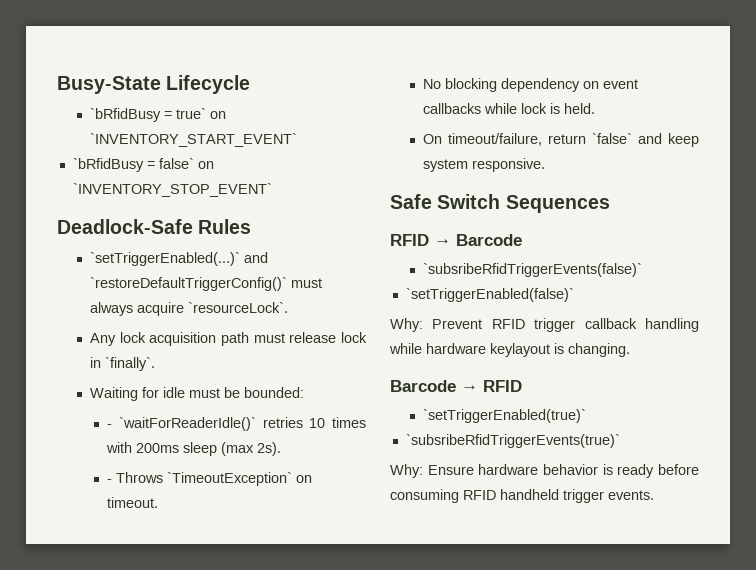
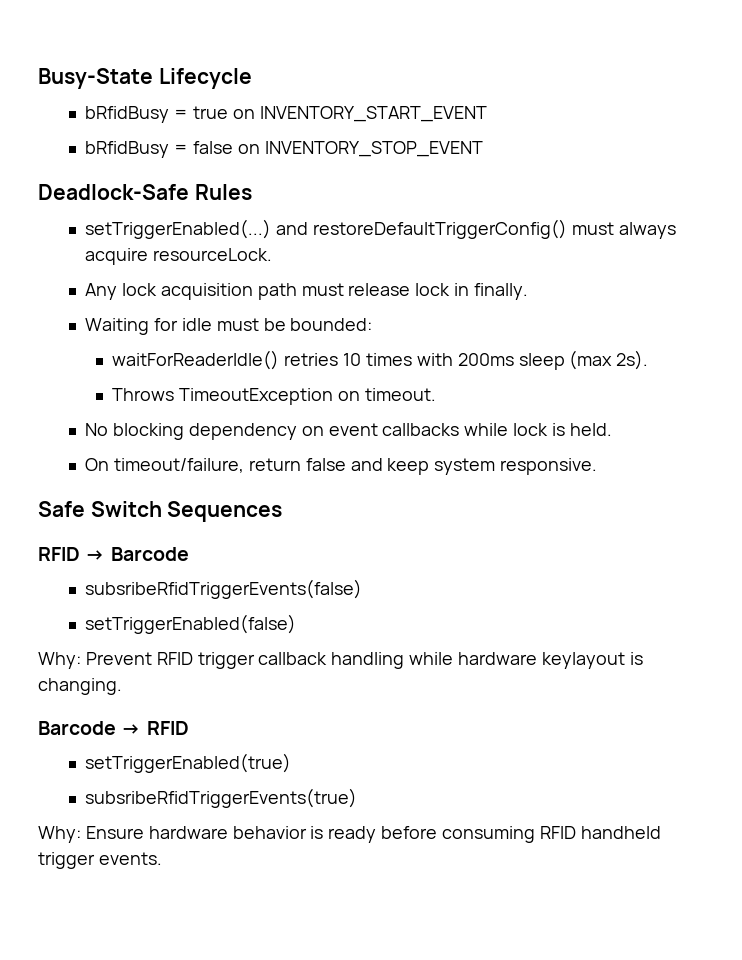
- `bRfidBusy = true` on `INVENTORY_START_EVENT`
- `bRfidBusy = false` on `INVENTORY_STOP_EVENT`
+ bRfidBusy = true on INVENTORY_START_EVENT
+ bRfidBusy = false on INVENTORY_STOP_EVENT
- `setTriggerEnabled(...)` and `restoreDefaultTriggerConfig()` must always acquire `resourceLock`.
+ setTriggerEnabled(...) and restoreDefaultTriggerConfig() must always acquire resourceLock.
- Any lock acquisition path must release lock in `finally`.
+ Any lock acquisition path must release lock in finally.
- - `waitForReaderIdle()` retries 10 times with 200ms sleep (max 2s).
+ waitForReaderIdle() retries 10 times with 200ms sleep (max 2s).
- - Throws `TimeoutException` on timeout.
+ Throws TimeoutException on timeout.
- On timeout/failure, return `false` and keep system responsive.
+ On timeout/failure, return false and keep system responsive.
- `subsribeRfidTriggerEvents(false)`
- `setTriggerEnabled(false)`
+ subsribeRfidTriggerEvents(false)
+ setTriggerEnabled(false)
- `setTriggerEnabled(true)`
- `subsribeRfidTriggerEvents(true)`
+ setTriggerEnabled(true)
+ subsribeRfidTriggerEvents(true)

